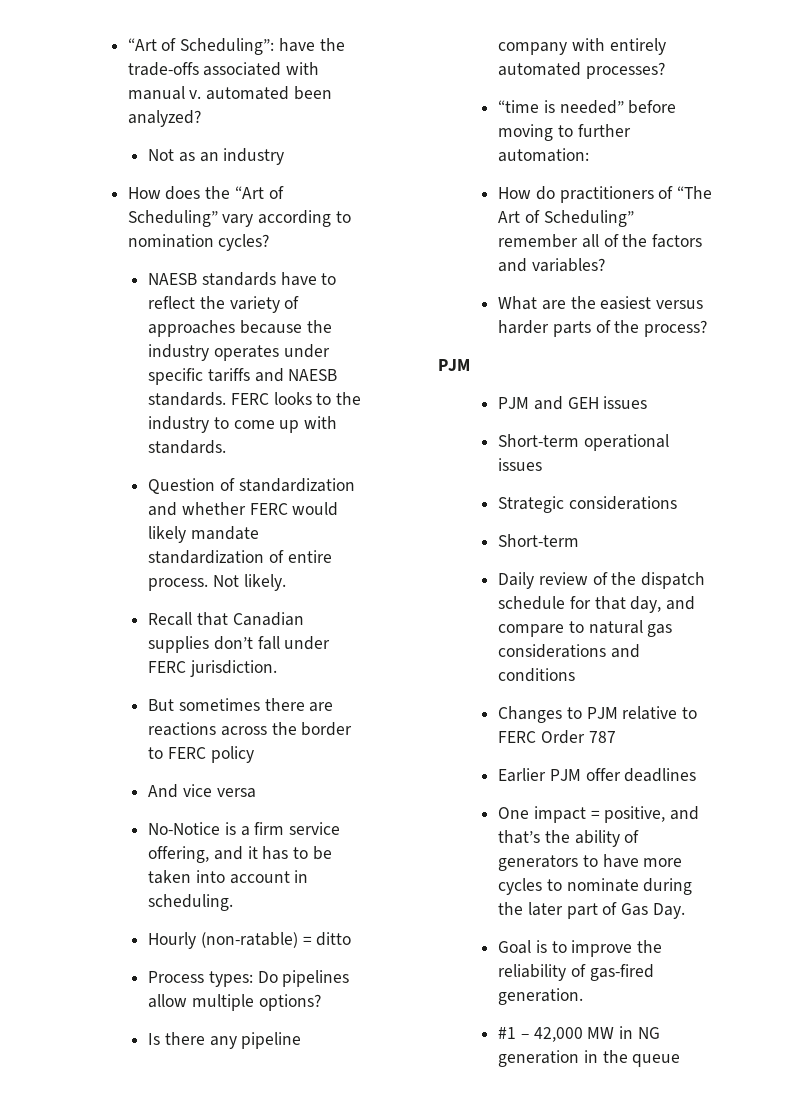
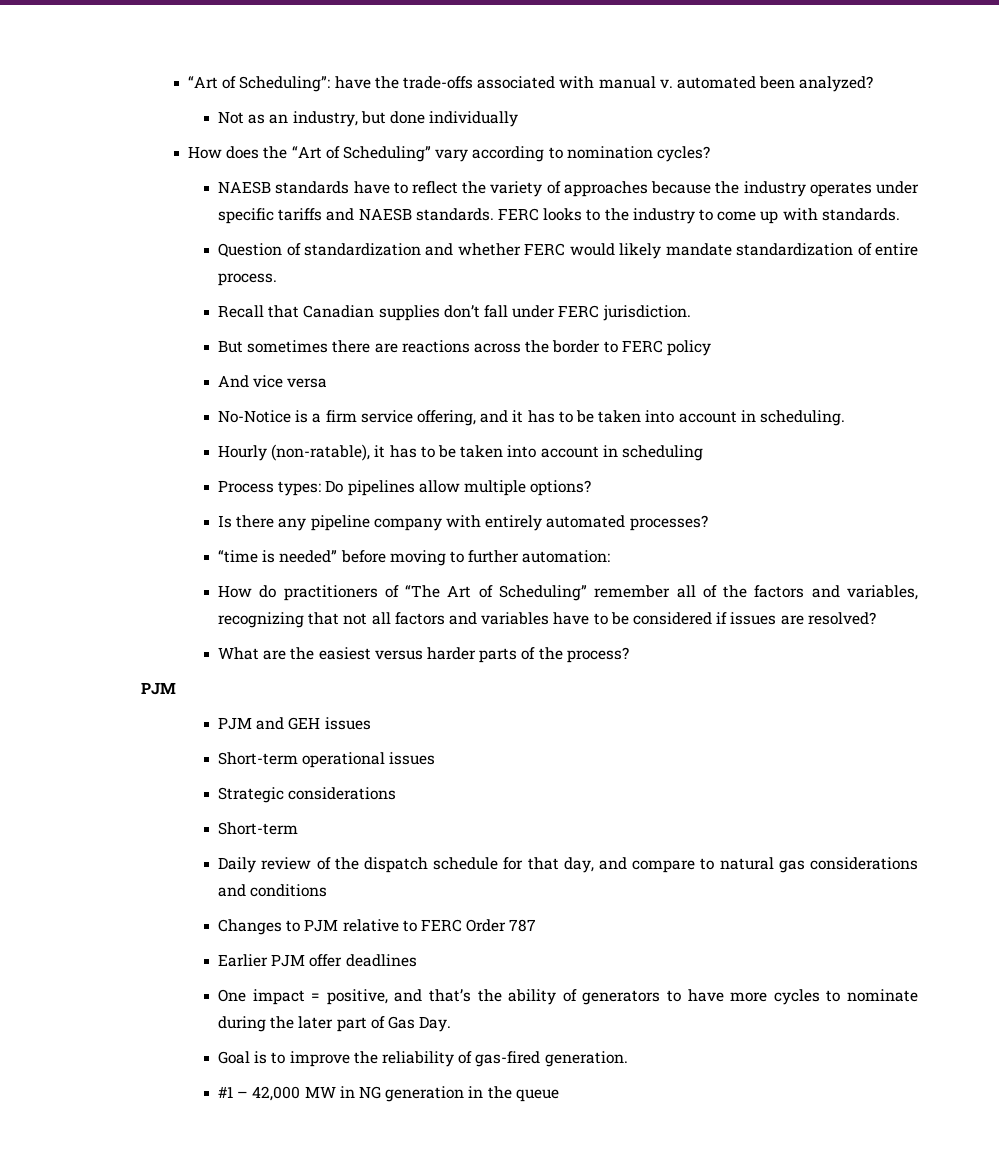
- Not as an industry
+ Not as an industry, but done individually
- Not likely.
- Hourly (non-ratable) = ditto
+ Hourly (non-ratable), it has to be taken into account in scheduling
- How do practitioners of “The Art of Scheduling” remember all of the factors and variables?
+ How do practitioners of “The Art of Scheduling” remember all of the factors and variables, recognizing that not all factors and variables have to be considered if issues are resolved?

